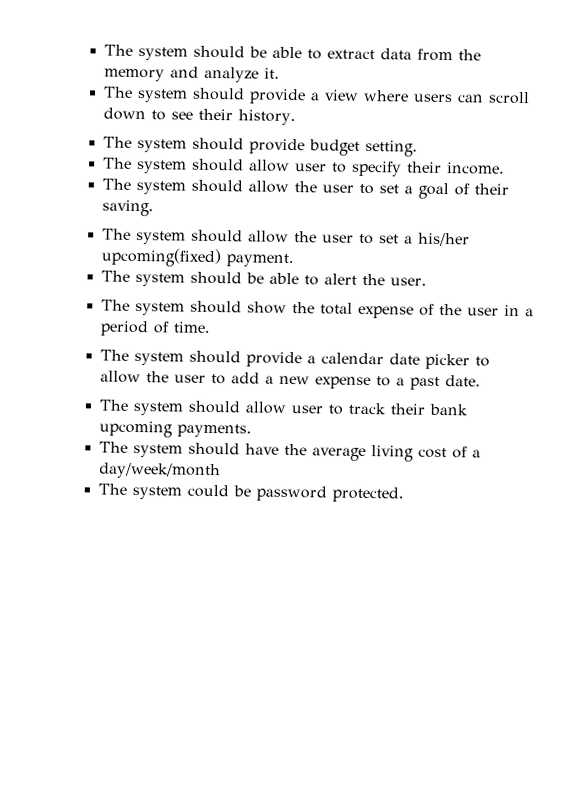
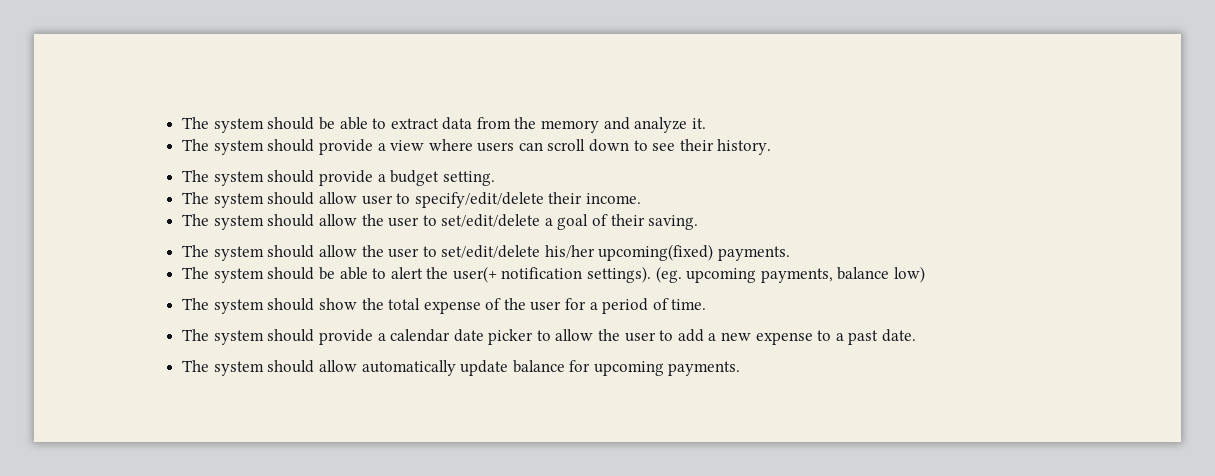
- The system should provide budget setting.
+ The system should provide a budget setting.
- The system should allow user to specify their income.
+ The system should allow user to specify/edit/delete their income.
- The system should allow the user to set a goal of their saving.
+ The system should allow the user to set/edit/delete a goal of their saving.
- The system should allow the user to set a his/her upcoming(fixed) payment.
+ The system should allow the user to set/edit/delete his/her upcoming(fixed) payments.
- The system should be able to alert the user.
+ The system should be able to alert the user(+ notification settings). (eg. upcoming payments, balance low)
- The system should show the total expense of the user in a period of time.
+ The system should show the total expense of the user for a period of time.
- The system should allow user to track their bank upcoming payments.
- The system should have the average living cost of a day/week/month
- The system could be password protected.
+ The system should allow automatically update balance for upcoming payments.

